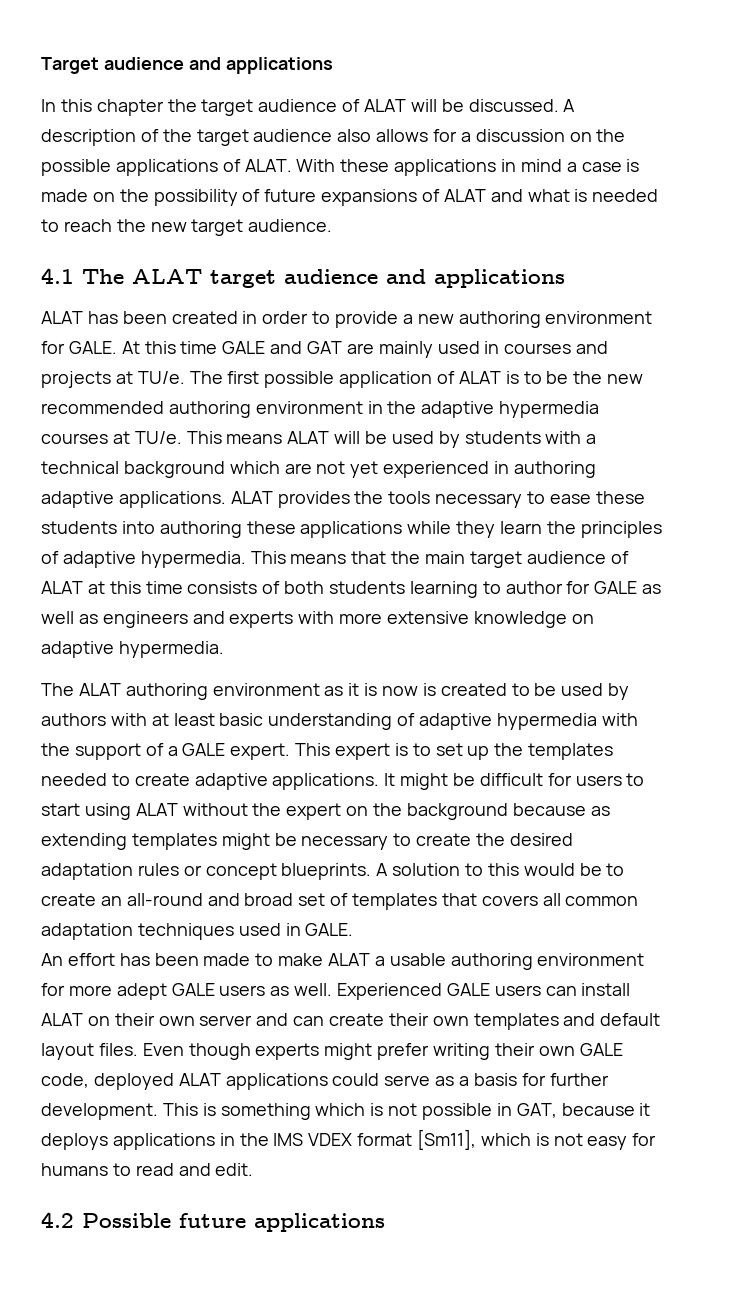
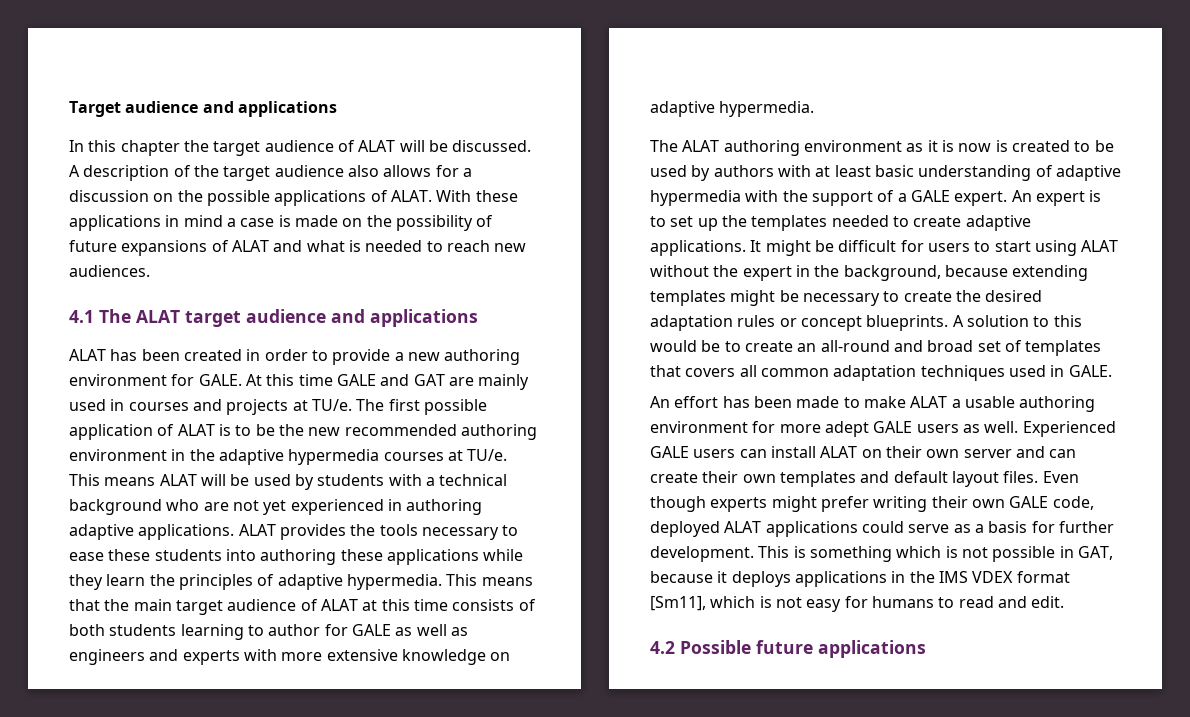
- With these applications in mind a case is made on the possibility of future expansions of ALAT and what is needed to reach the new target audience.
+ With these applications in mind a case is made on the possibility of future expansions of ALAT and what is needed to reach new audiences.
- This means ALAT will be used by students with a technical background which are not yet experienced in authoring adaptive applications.
+ This means ALAT will be used by students with a technical background who are not yet experienced in authoring adaptive applications.
- This expert is to set up the templates needed to create adaptive applications.
+ An expert is to set up the templates needed to create adaptive applications.
- It might be difficult for users to start using ALAT without the expert on the background because as extending templates might be necessary to create the desired adaptation rules or concept blueprints.
+ It might be difficult for users to start using ALAT without the expert in the background, because extending templates might be necessary to create the desired adaptation rules or concept blueprints.

